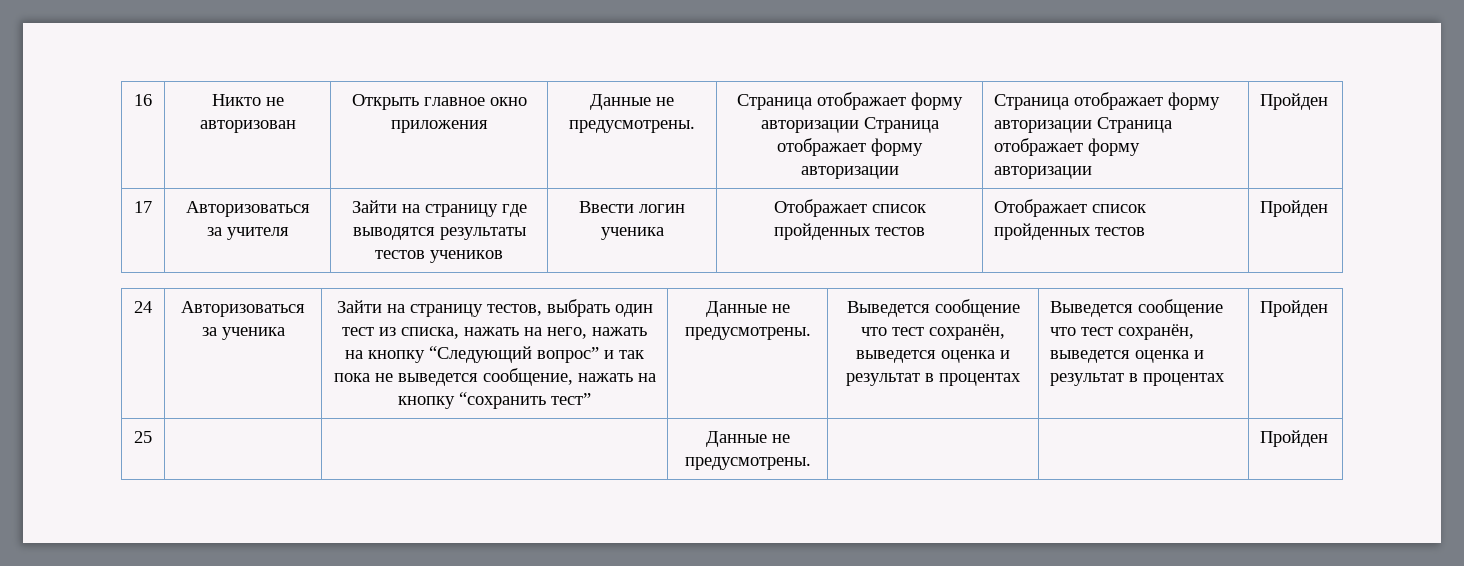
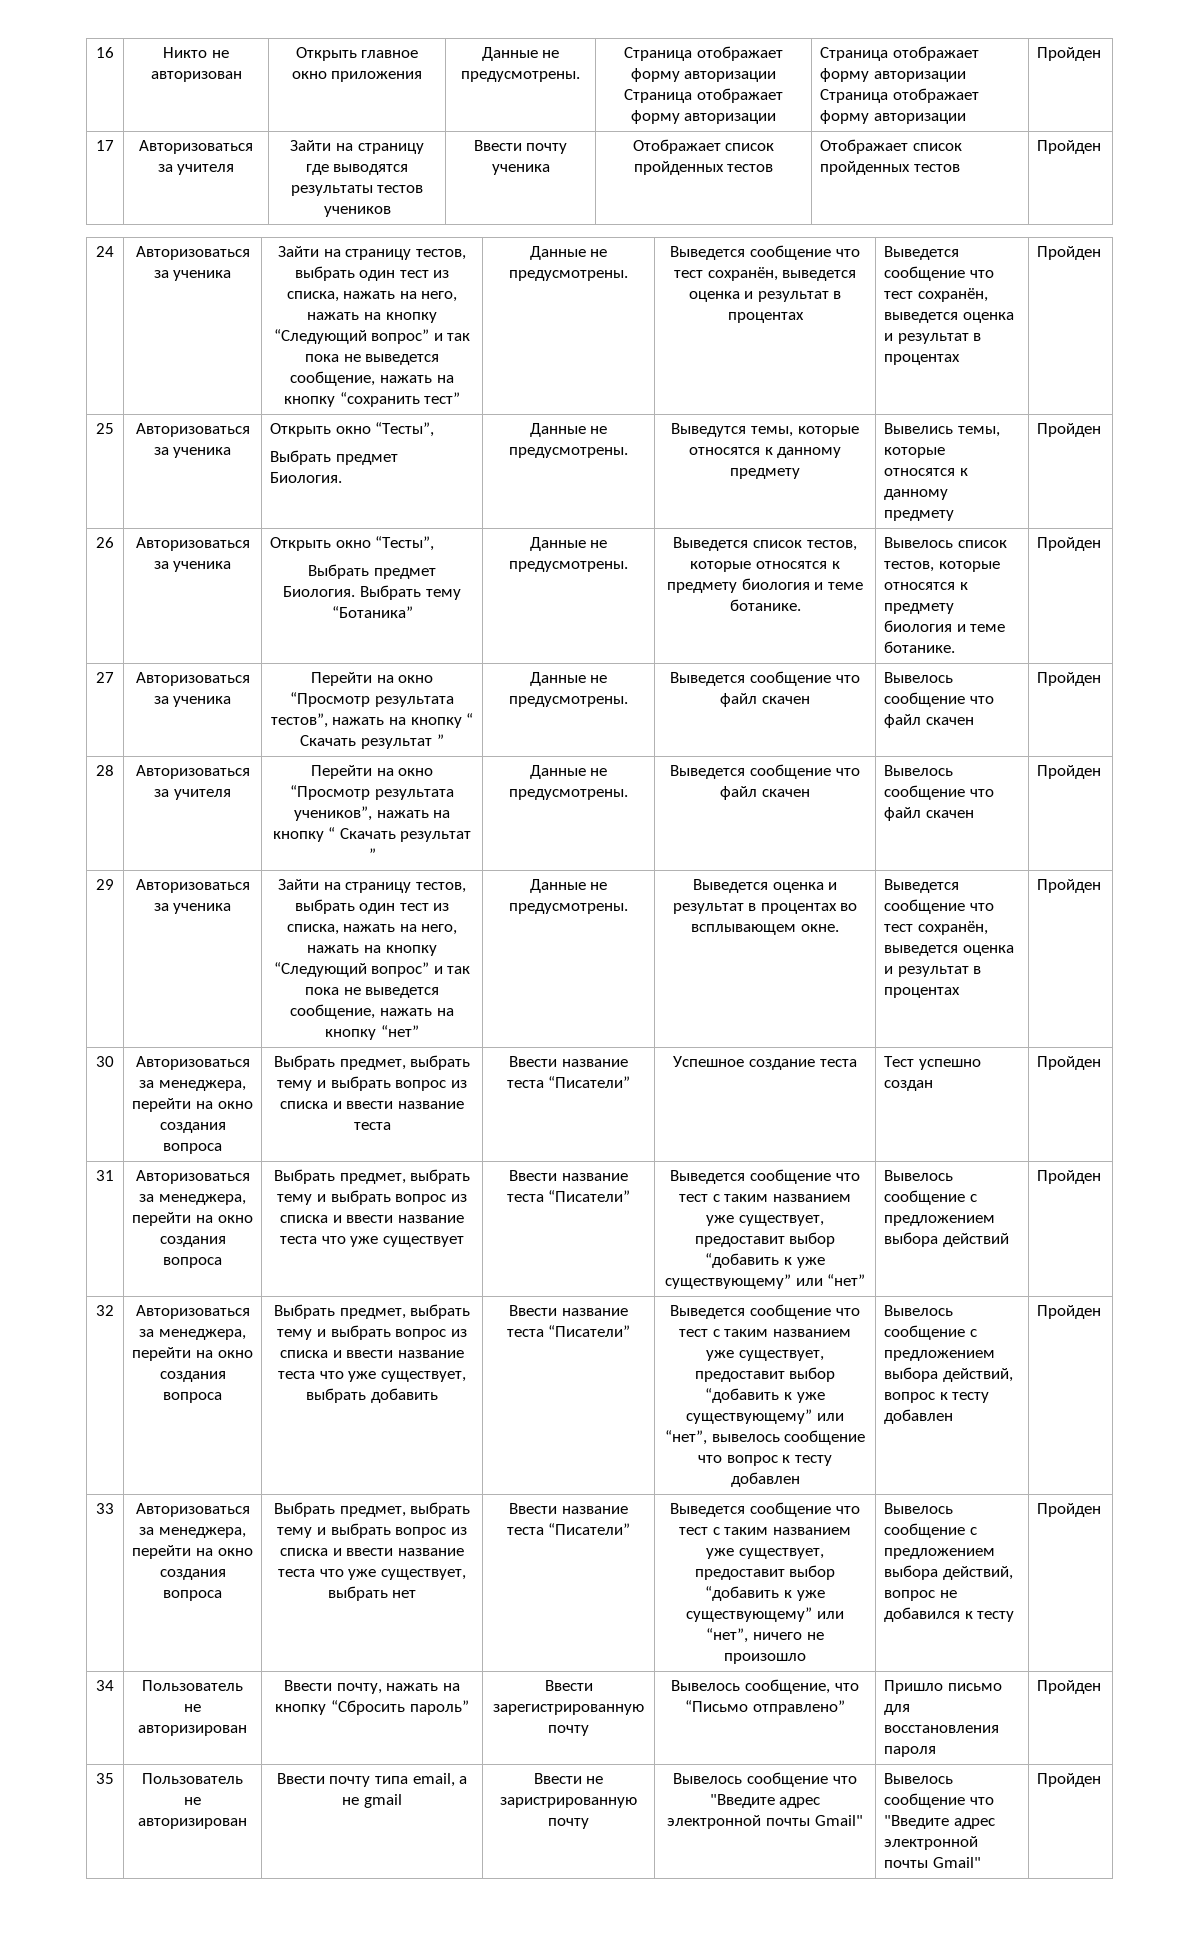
- 17 | Авторизоваться за учителя | Зайти на страницу где выводятся результаты тестов учеников | Ввести логин ученика | Отображает список пройденных тестов | Отображает список пройденных тестов | Пройден
+ 17 | Авторизоваться за учителя | Зайти на страницу где выводятся результаты тестов учеников | Ввести почту ученика | Отображает список пройденных тестов | Отображает список пройденных тестов | Пройден
- 25 | | | Данные не предусмотрены. | | | Пройден
+ 25 | Авторизоваться за ученика | Открыть окно “Тесты”,
+ Выбрать предмет Биология. | Данные не предусмотрены. | Выведутся темы, которые относятся к данному предмету | Вывелись темы, которые относятся к данному предмету | Пройден
+ 26 | Авторизоваться за ученика | Открыть окно “Тесты”,
+ Выбрать предмет Биология. Выбрать тему “Ботаника” | Данные не предусмотрены. | Выведется список тестов, которые относятся к предмету биология и теме ботанике. | Вывелось список тестов, которые относятся к предмету биология и теме ботанике. | Пройден
+ 27 | Авторизоваться за ученика | Перейти на окно “Просмотр результата тестов”, нажать на кнопку “ Скачать результат ” | Данные не предусмотрены. | Выведется сообщение что файл скачен | Вывелось сообщение что файл скачен | Пройден
+ 28 | Авторизоваться за учителя | Перейти на окно “Просмотр результата учеников”, нажать на кнопку “ Скачать результат ” | Данные не предусмотрены. | Выведется сообщение что файл скачен | Вывелось сообщение что файл скачен | Пройден
+ 29 | Авторизоваться за ученика | Зайти на страницу тестов, выбрать один тест из списка, нажать на него, нажать на кнопку “Следующий вопрос” и так пока не выведется сообщение, нажать на кнопку “нет” | Данные не предусмотрены. | Выведется оценка и результат в процентах во всплывающем окне. | Выведется сообщение что тест сохранён, выведется оценка и результат в процентах | Пройден
+ 30 | Авторизоваться за менеджера, перейти на окно создания вопроса | Выбрать предмет, выбрать тему и выбрать вопрос из списка и ввести название теста | Ввести название теста “Писатели” | Успешное создание теста | Тест успешно создан | Пройден
+ 31 | Авторизоваться за менеджера, перейти на окно создания вопроса | Выбрать предмет, выбрать тему и выбрать вопрос из списка и ввести название теста что уже существует | Ввести название теста “Писатели” | Выведется сообщение что тест с таким названием уже существует, предоставит выбор “добавить к уже существующему” или “нет” | Вывелось сообщение с предложением выбора действий | Пройден
+ 32 | Авторизоваться за менеджера, перейти на окно создания вопроса | Выбрать предмет, выбрать тему и выбрать вопрос из списка и ввести название теста что уже существует, выбрать добавить | Ввести название теста “Писатели” | Выведется сообщение что тест с таким названием уже существует, предоставит выбор “добавить к уже существующему” или “нет”, вывелось сообщение что вопрос к тесту добавлен | Вывелось сообщение с предложением выбора действий, вопрос к тесту добавлен | Пройден
+ 33 | Авторизоваться за менеджера, перейти на окно создания вопроса | Выбрать предмет, выбрать тему и выбрать вопрос из списка и ввести название теста что уже существует, выбрать нет | Ввести название теста “Писатели” | Выведется сообщение что тест с таким названием уже существует, предоставит выбор “добавить к уже существующему” или “нет”, ничего не произошло | Вывелось сообщение с предложением выбора действий, вопрос не добавился к тесту | Пройден
+ 34 | Пользователь не авторизирован | Ввести почту, нажать на кнопку “Сбросить пароль” | Ввести зарегистрированную почту | Вывелось сообщение, что “Письмо отправлено” | Пришло письмо для восстановления пароля | Пройден
+ 35 | Пользователь не авторизирован | Ввести почту типа email, а не gmail | Ввести не заристрированную почту | Вывелось сообщение что "Введите адрес электронной почты Gmail" | Вывелось сообщение что "Введите адрес электронной почты Gmail" | Пройден

